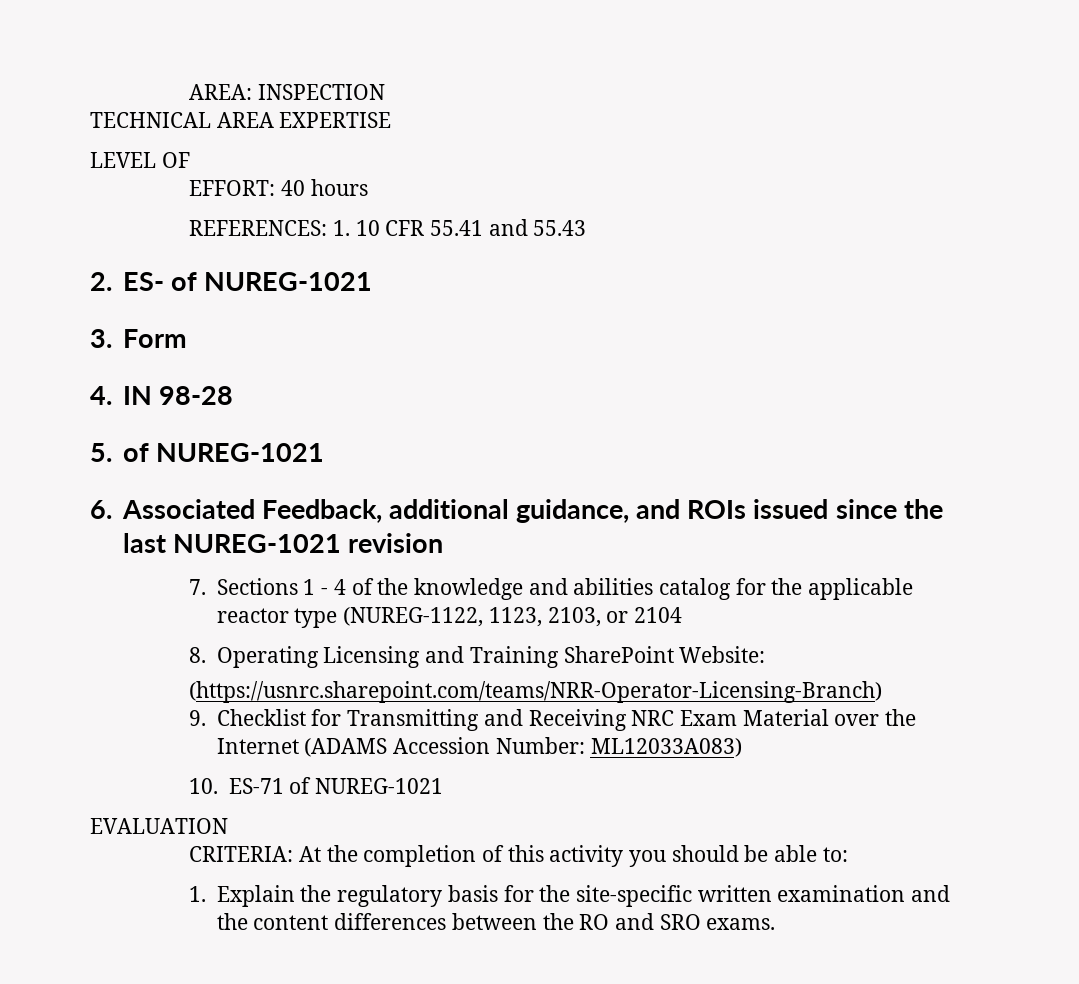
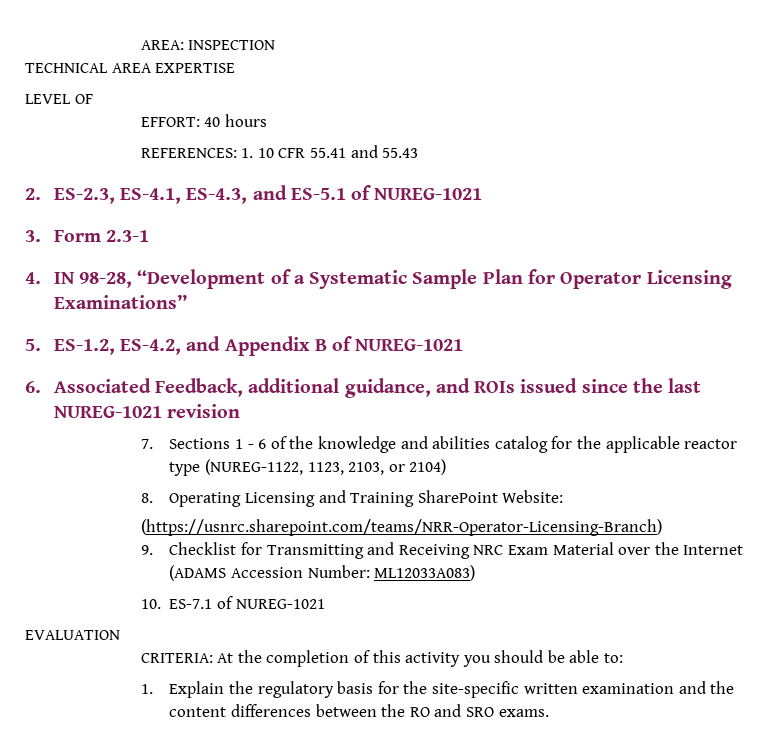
- 2. ES- of NUREG-1021
+ 2. ES-2.3, ES-4.1, ES-4.3, and ES-5.1 of NUREG-1021
- 3. Form
+ 3. Form 2.3-1
- 4. IN 98-28
- 5. of NUREG-1021
+ 4. IN 98-28, “Development of a Systematic Sample Plan for Operator Licensing Examinations”
+ 5. ES-1.2, ES-4.2, and Appendix B of NUREG-1021
- 7. Sections 1 - 4 of the knowledge and abilities catalog for the applicable reactor type (NUREG-1122, 1123, 2103, or 2104
+ 7. Sections 1 - 6 of the knowledge and abilities catalog for the applicable reactor type (NUREG-1122, 1123, 2103, or 2104)
- 10. ES-71 of NUREG-1021
+ 10. ES-7.1 of NUREG-1021

